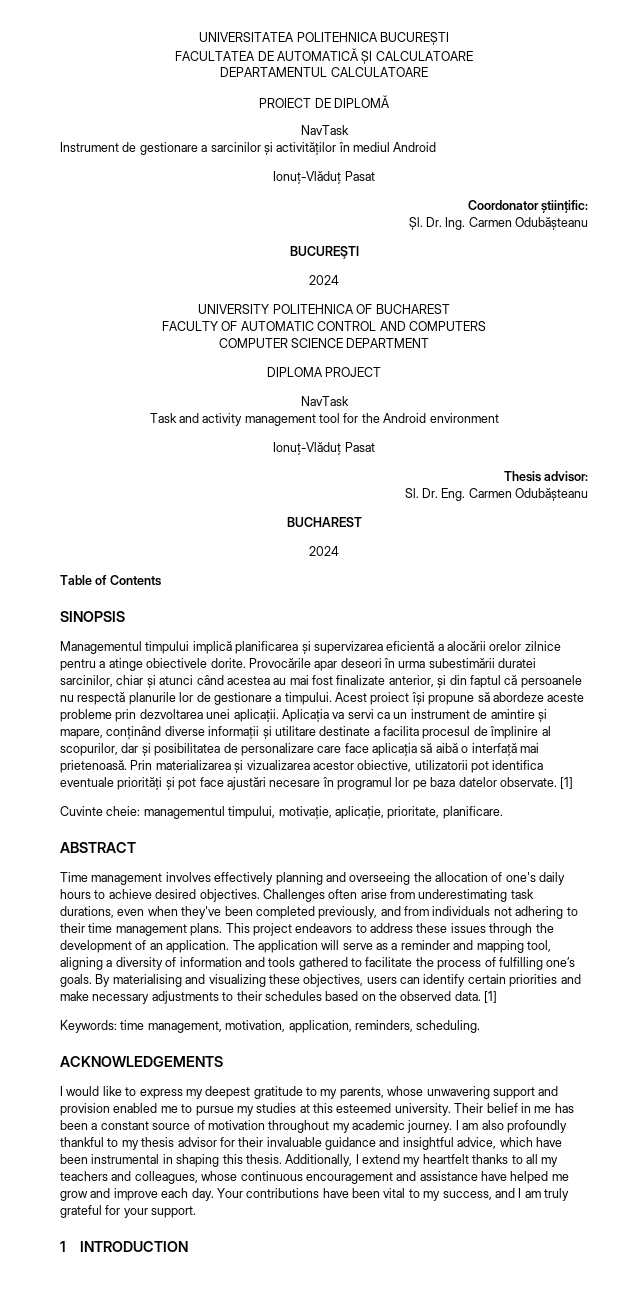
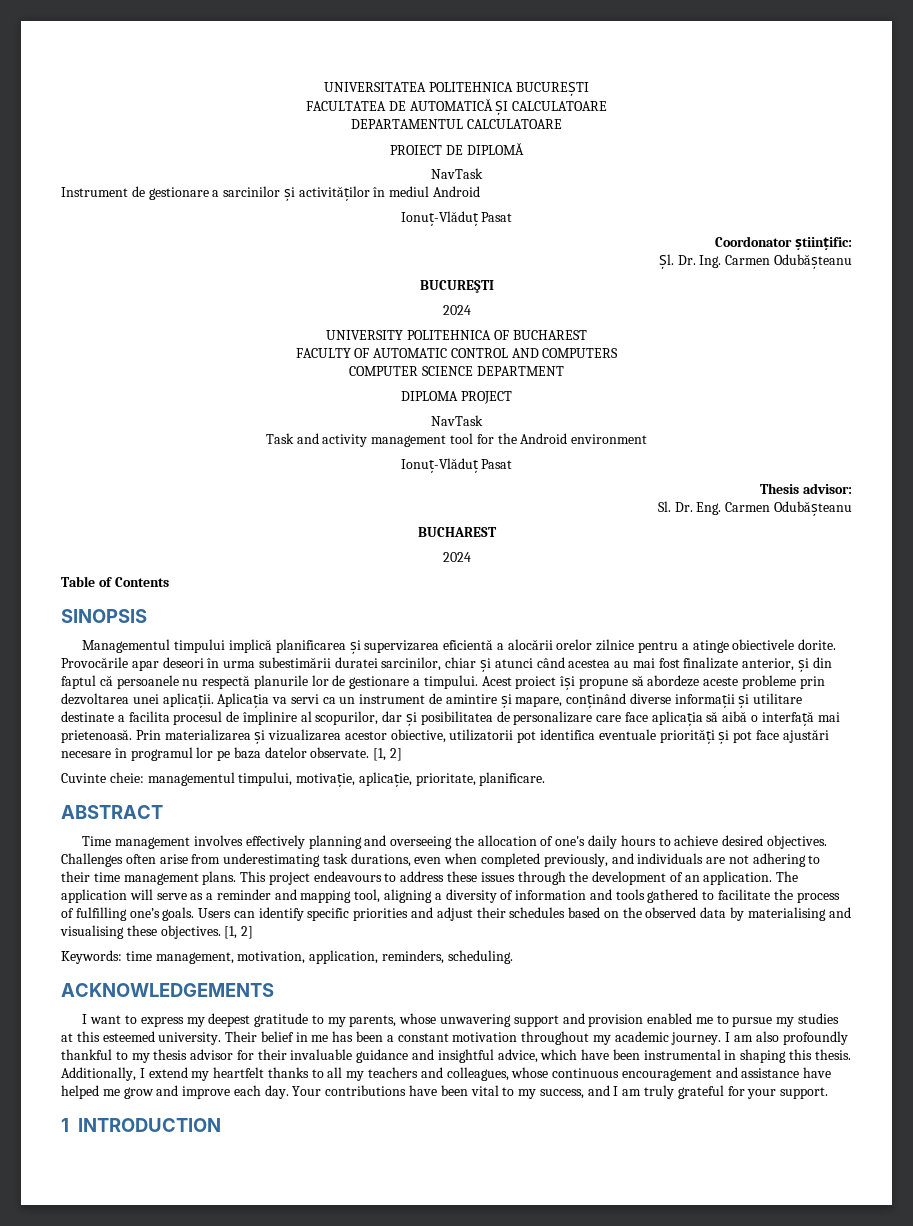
- Prin materializarea și vizualizarea acestor obiective, utilizatorii pot identifica eventuale priorități și pot face ajustări necesare în programul lor pe baza datelor observate. [1]
+ Prin materializarea și vizualizarea acestor obiective, utilizatorii pot identifica eventuale priorități și pot face ajustări necesare în programul lor pe baza datelor observate. [1, 2]
- Challenges often arise from underestimating task durations, even when they've been completed previously, and from individuals not adhering to their time management plans.
+ Challenges often arise from underestimating task durations, even when completed previously, and individuals are not adhering to their time management plans.
- This project endeavors to address these issues through the development of an application.
+ This project endeavours to address these issues through the development of an application.
- By materialising and visualizing these objectives, users can identify certain priorities and make necessary adjustments to their schedules based on the observed data. [1]
+ Users can identify specific priorities and adjust their schedules based on the observed data by materialising and visualising these objectives. [1, 2]
- I would like to express my deepest gratitude to my parents, whose unwavering support and provision enabled me to pursue my studies at this esteemed university.
+ I want to express my deepest gratitude to my parents, whose unwavering support and provision enabled me to pursue my studies at this esteemed university.
- Their belief in me has been a constant source of motivation throughout my academic journey.
+ Their belief in me has been a constant motivation throughout my academic journey.

